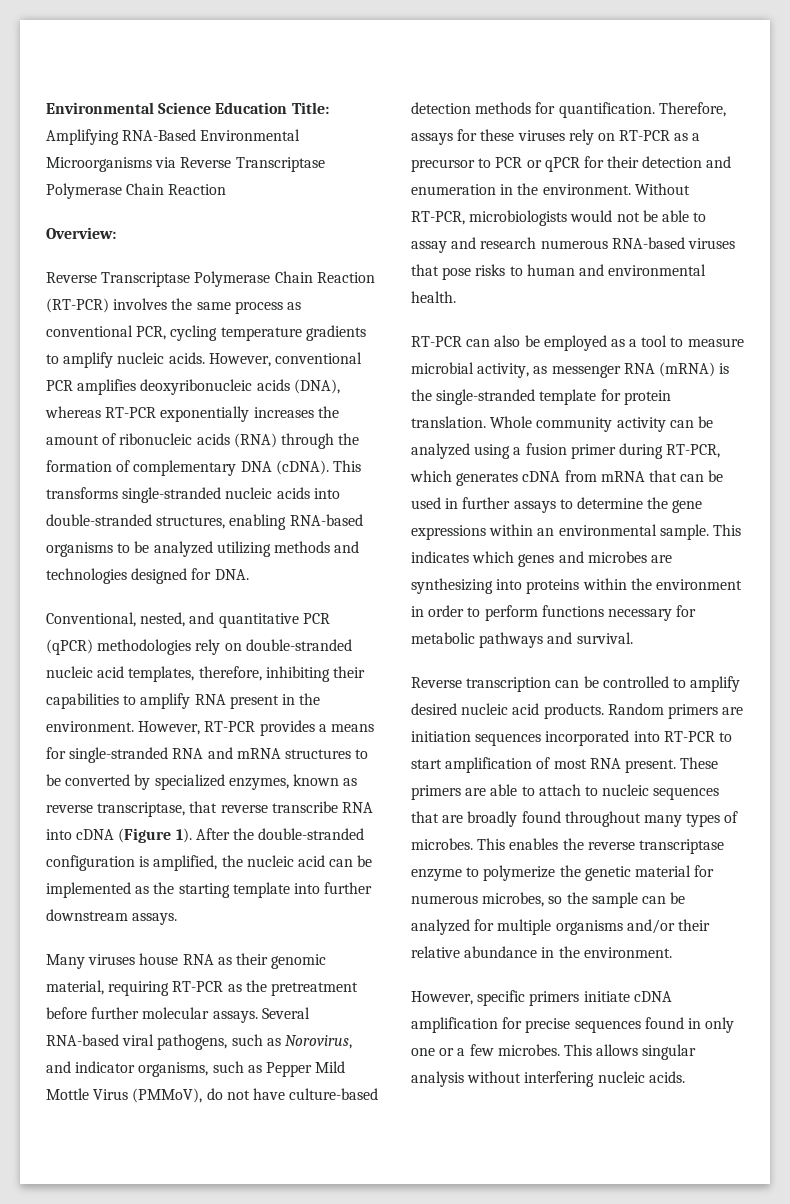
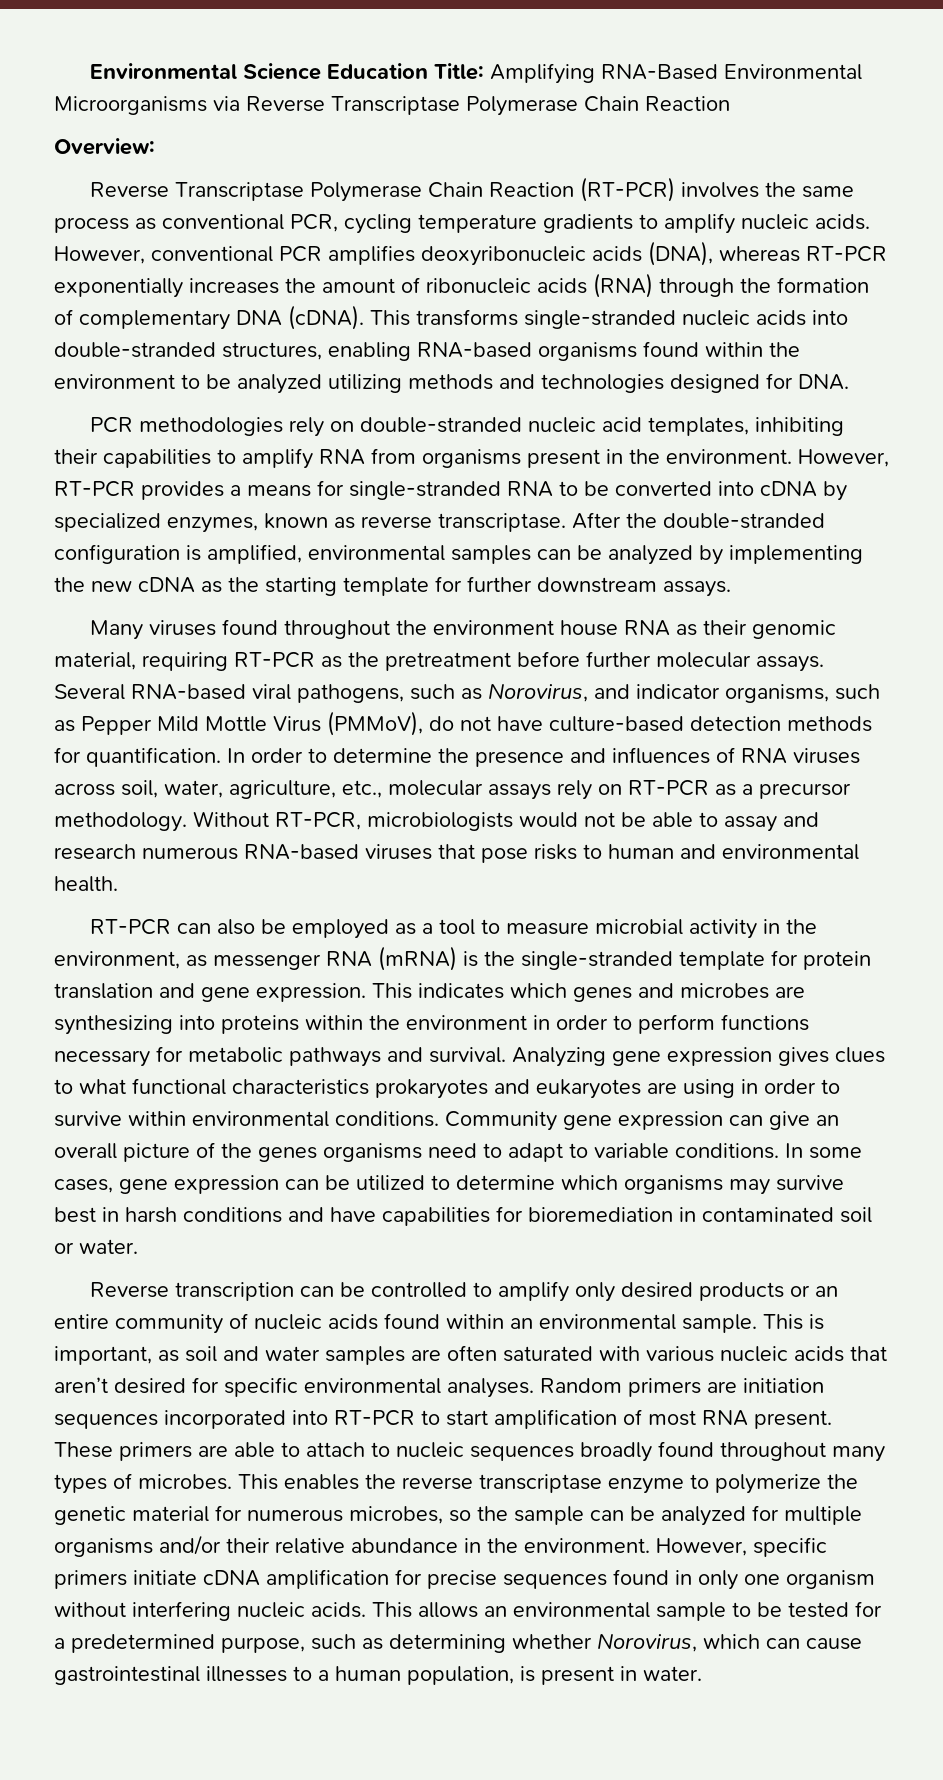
- This transforms single-stranded nucleic acids into double-stranded structures, enabling RNA-based organisms to be analyzed utilizing methods and technologies designed for DNA.
+ This transforms single-stranded nucleic acids into double-stranded structures, enabling RNA-based organisms found within the environment to be analyzed utilizing methods and technologies designed for DNA.
- Conventional, nested, and quantitative PCR (qPCR) methodologies rely on double-stranded nucleic acid templates, therefore, inhibiting their capabilities to amplify RNA present in the environment.
+ PCR methodologies rely on double-stranded nucleic acid templates, inhibiting their capabilities to amplify RNA from organisms present in the environment.
- However, RT-PCR provides a means for single-stranded RNA and mRNA structures to be converted by specialized enzymes, known as reverse transcriptase, that reverse transcribe RNA into cDNA (Figure 1).
+ However, RT-PCR provides a means for single-stranded RNA to be converted into cDNA by specialized enzymes, known as reverse transcriptase.
- After the double-stranded configuration is amplified, the nucleic acid can be implemented as the starting template into further downstream assays.
+ After the double-stranded configuration is amplified, environmental samples can be analyzed by implementing the new cDNA as the starting template for further downstream assays.
- Many viruses house RNA as their genomic material, requiring RT-PCR as the pretreatment before further molecular assays.
+ Many viruses found throughout the environment house RNA as their genomic material, requiring RT-PCR as the pretreatment before further molecular assays.
- Therefore, assays for these viruses rely on RT-PCR as a precursor to PCR or qPCR for their detection and enumeration in the environment.
+ In order to determine the presence and influences of RNA viruses across soil, water, agriculture, etc., molecular assays rely on RT-PCR as a precursor methodology.
- RT-PCR can also be employed as a tool to measure microbial activity, as messenger RNA (mRNA) is the single-stranded template for protein translation. Whole community activity can be analyzed using a fusion primer during RT-PCR, which generates cDNA from mRNA that can be used in further assays to determine the gene expressions within an environmental sample.
+ RT-PCR can also be employed as a tool to measure microbial activity in the environment, as messenger RNA (mRNA) is the single-stranded template for protein translation and gene expression.
+ Analyzing gene expression gives clues to what functional characteristics prokaryotes and eukaryotes are using in order to survive within environmental conditions. Community gene expression can give an overall picture of the genes organisms need to adapt to variable conditions. In some cases, gene expression can be utilized to determine which organisms may survive best in harsh conditions and have capabilities for bioremediation in contaminated soil or water.
- Reverse transcription can be controlled to amplify desired nucleic acid products.
+ Reverse transcription can be controlled to amplify only desired products or an entire community of nucleic acids found within an environmental sample. This is important, as soil and water samples are often saturated with various nucleic acids that aren’t desired for specific environmental analyses.
- These primers are able to attach to nucleic sequences that are broadly found throughout many types of microbes.
+ These primers are able to attach to nucleic sequences broadly found throughout many types of microbes.
- This enables the reverse transcriptase enzyme to polymerize the genetic material for numerous microbes, so the sample can be analyzed for multiple organisms and/or their relative abundance in the environment.
- However, specific primers initiate cDNA amplification for precise sequences found in only one or a few microbes. This allows singular analysis without interfering nucleic acids.
+ This enables the reverse transcriptase enzyme to polymerize the genetic material for numerous microbes, so the sample can be analyzed for multiple organisms and/or their relative abundance in the environment. However, specific primers initiate cDNA amplification for precise sequences found in only one organism without interfering nucleic acids. This allows an environmental sample to be tested for a predetermined purpose, such as determining whether Norovirus, which can cause gastrointestinal illnesses to a human population, is present in water.

